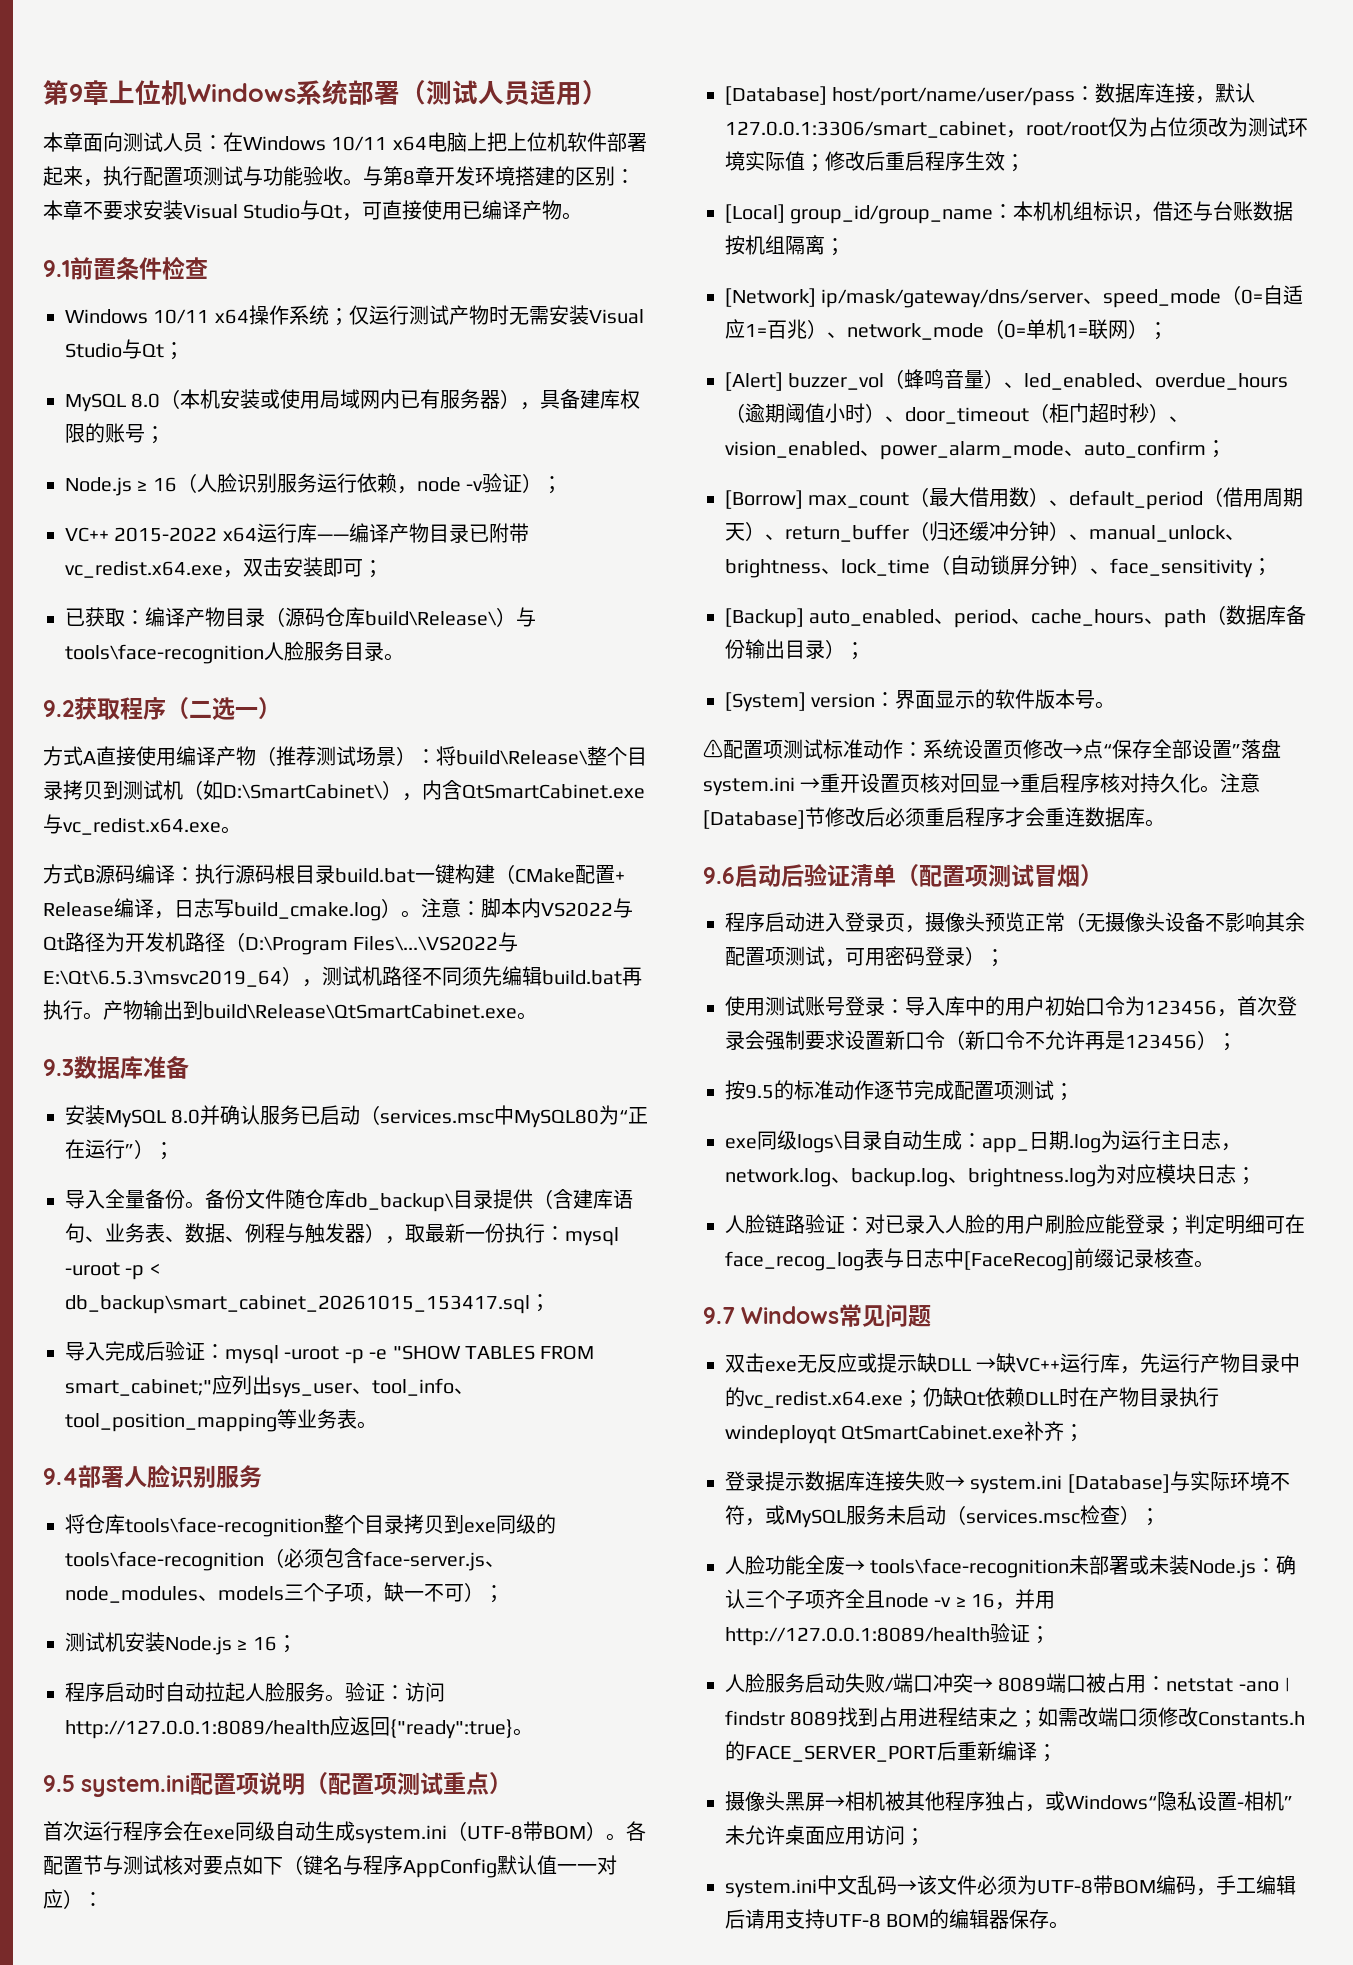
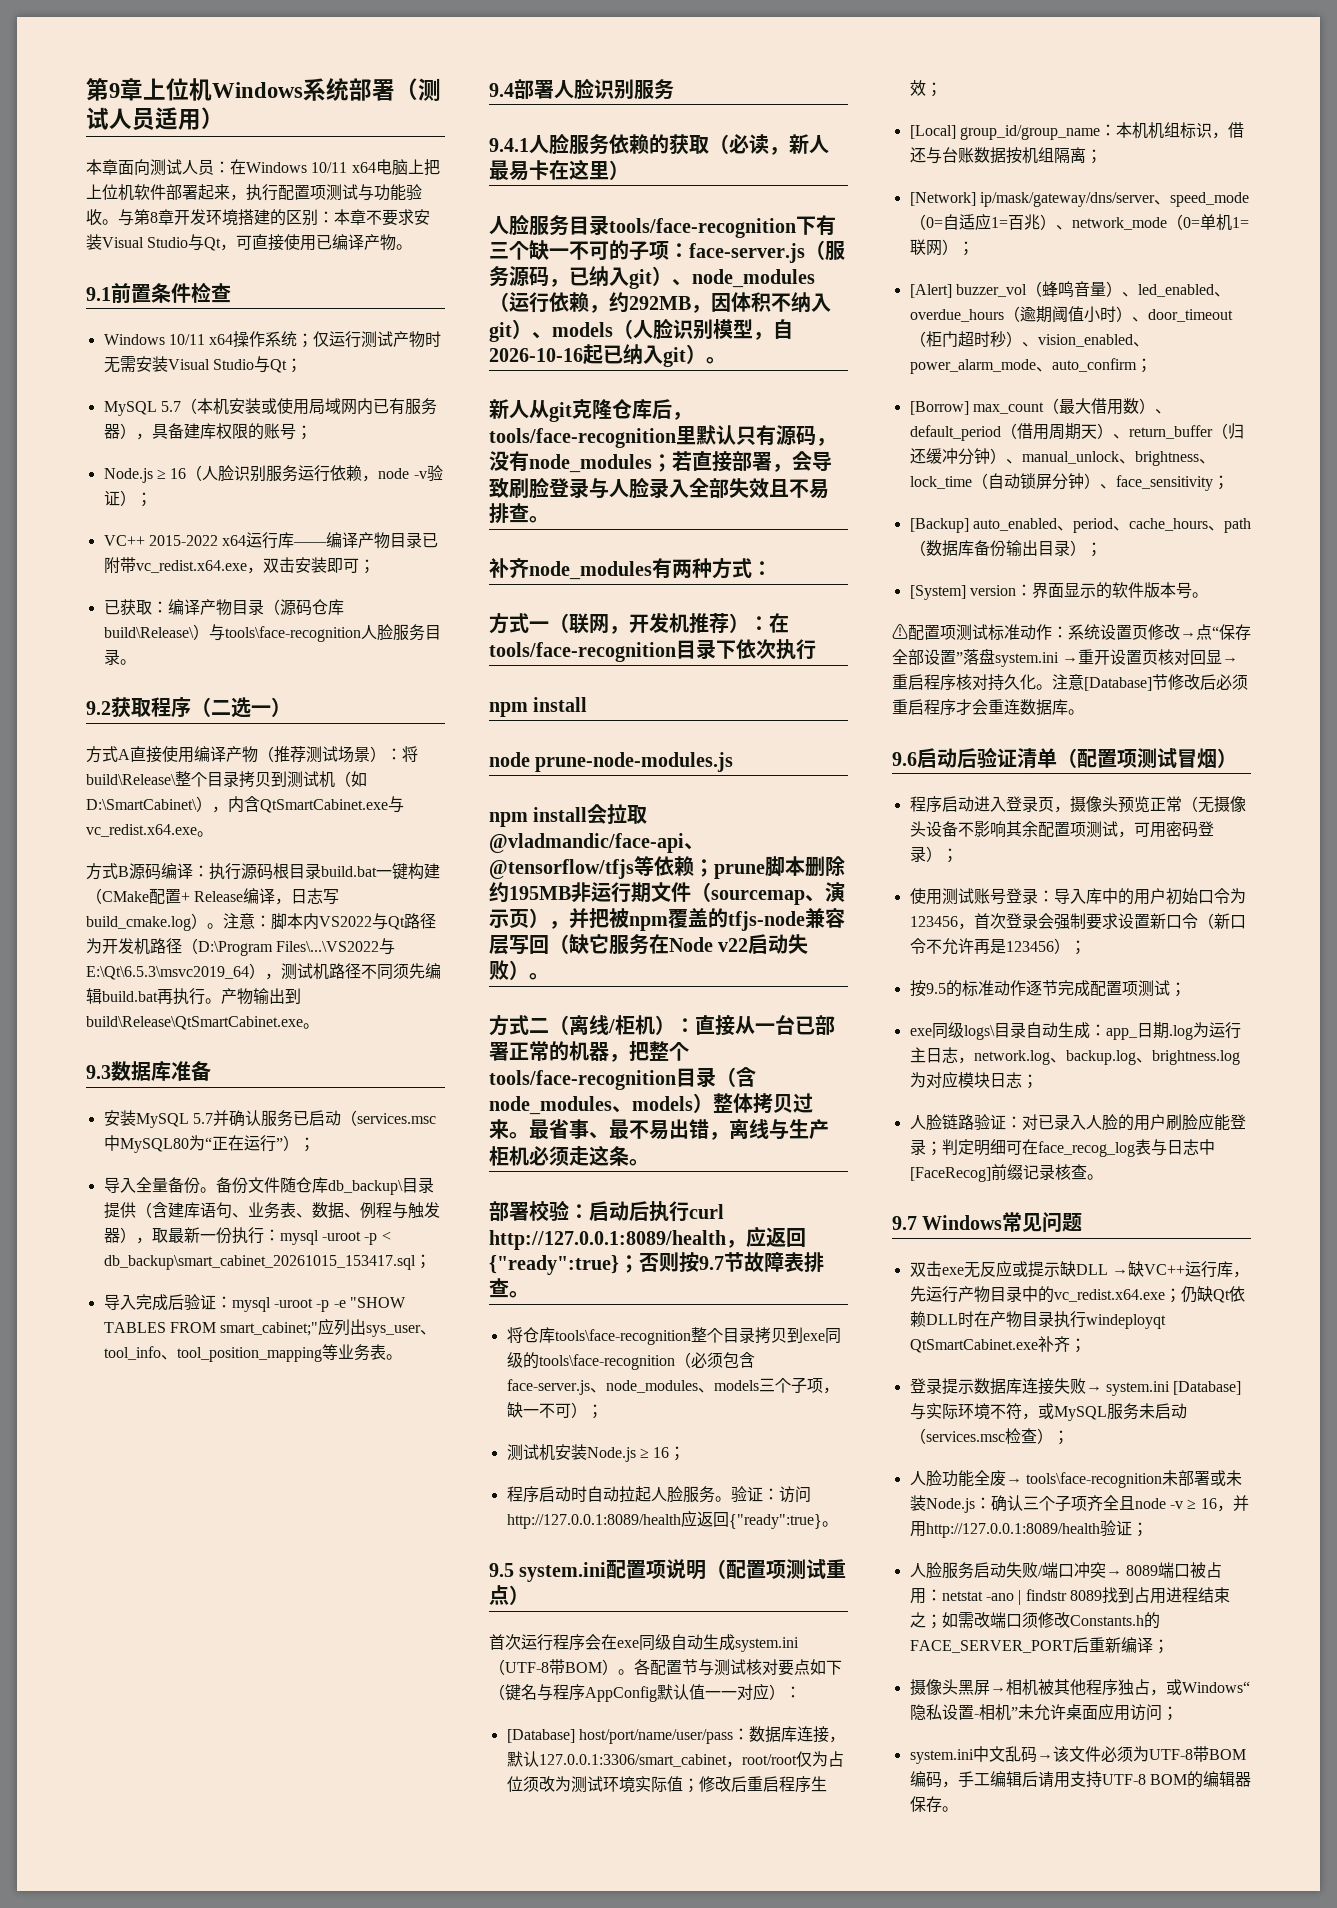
- MySQL 8.0（本机安装或使用局域网内已有服务器），具备建库权限的账号；
+ MySQL 5.7（本机安装或使用局域网内已有服务器），具备建库权限的账号；
- 安装MySQL 8.0并确认服务已启动（services.msc中MySQL80为“正在运行”）；
+ 安装MySQL 5.7并确认服务已启动（services.msc中MySQL80为“正在运行”）；
+ 9.4.1人脸服务依赖的获取（必读，新人最易卡在这里）
+ 人脸服务目录tools/face-recognition下有三个缺一不可的子项：face-server.js（服务源码，已纳入git）、node_modules（运行依赖，约292MB，因体积不纳入git）、models（人脸识别模型，自2026-10-16起已纳入git）。
+ 新人从git克隆仓库后，tools/face-recognition里默认只有源码，没有node_modules；若直接部署，会导致刷脸登录与人脸录入全部失效且不易排查。
+ 补齐node_modules有两种方式：
+ 方式一（联网，开发机推荐）：在tools/face-recognition目录下依次执行
+ npm install
+ node prune-node-modules.js
+ npm install会拉取@vladmandic/face-api、@tensorflow/tfjs等依赖；prune脚本删除约195MB非运行期文件（sourcemap、演示页），并把被npm覆盖的tfjs-node兼容层写回（缺它服务在Node v22启动失败）。
+ 方式二（离线/柜机）：直接从一台已部署正常的机器，把整个tools/face-recognition目录（含node_modules、models）整体拷贝过来。最省事、最不易出错，离线与生产柜机必须走这条。
+ 部署校验：启动后执行curl http://127.0.0.1:8089/health，应返回{"ready":true}；否则按9.7节故障表排查。

